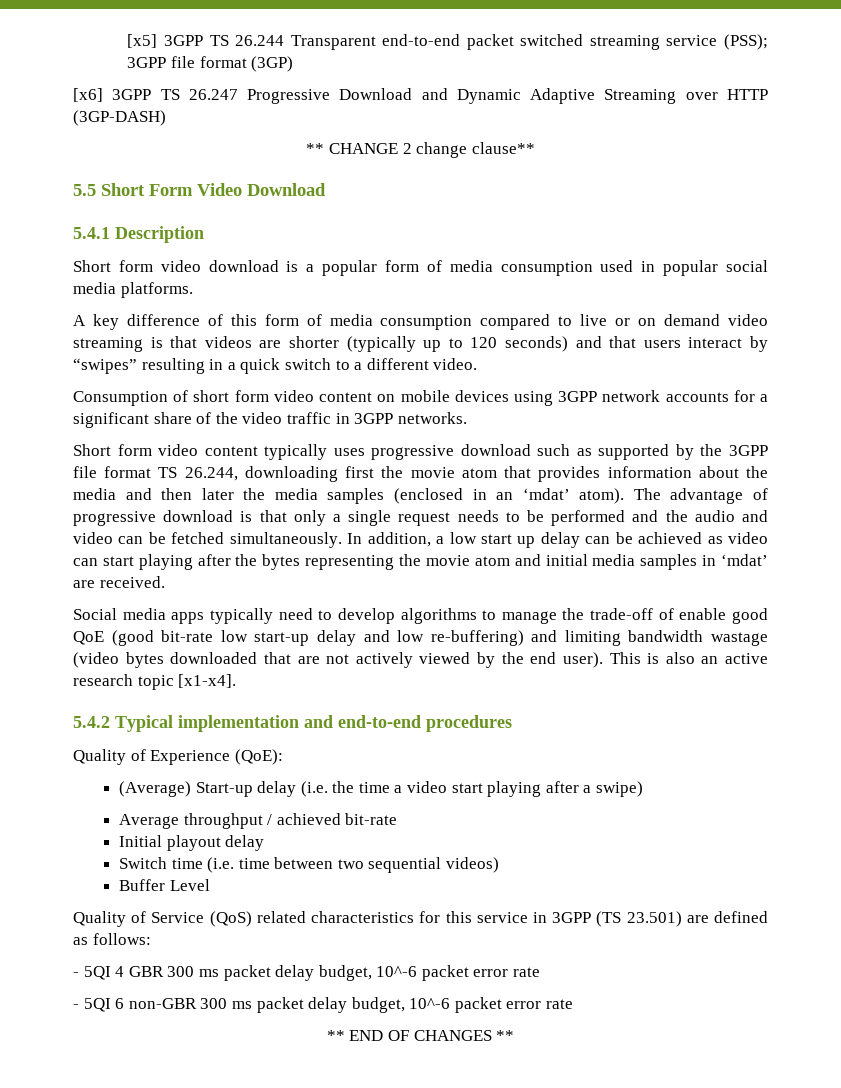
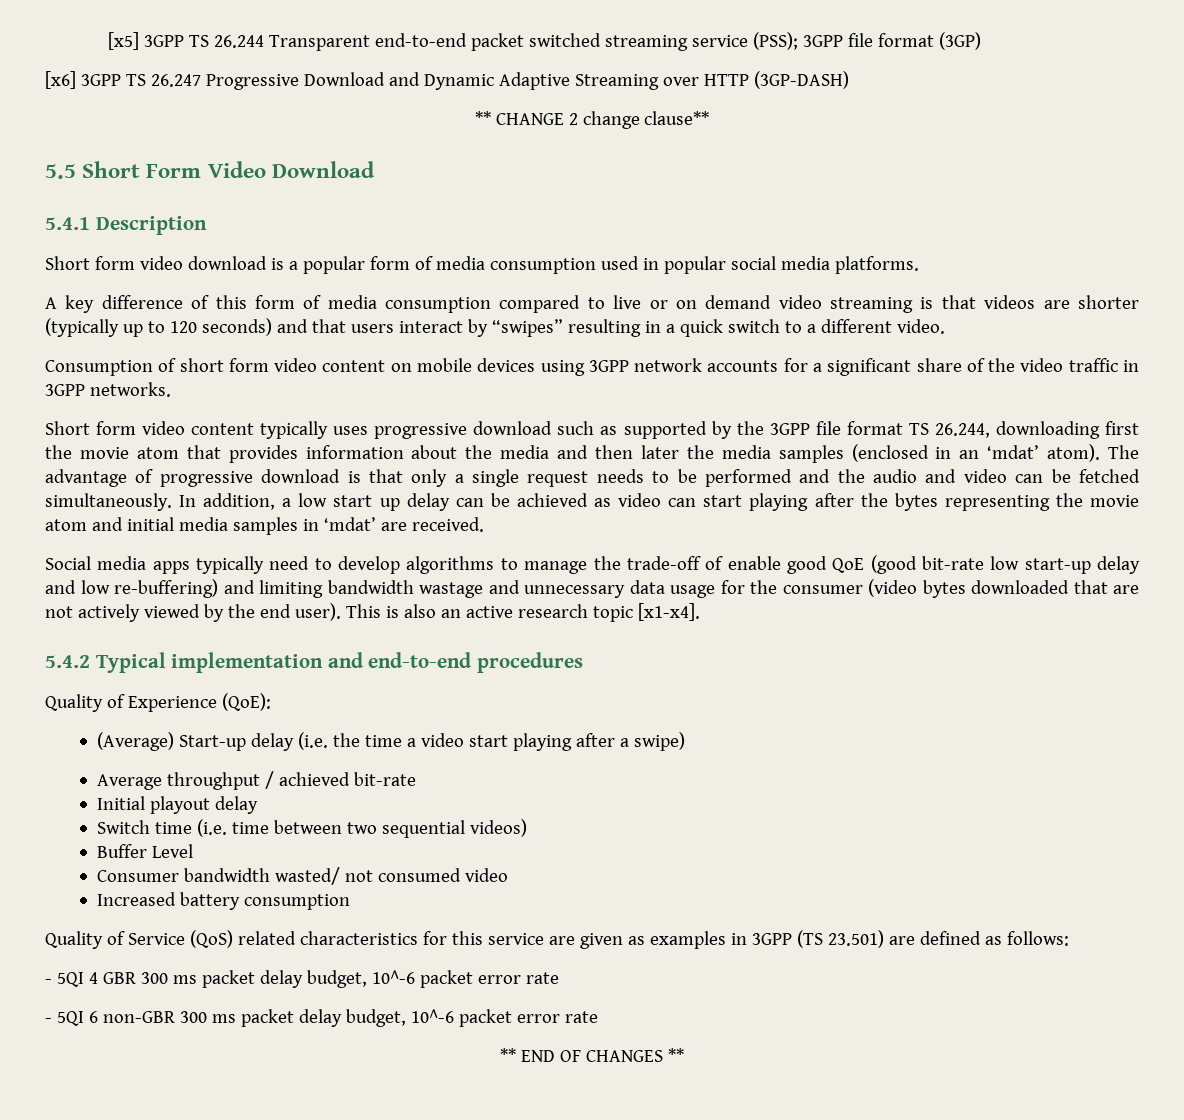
- Social media apps typically need to develop algorithms to manage the trade-off of enable good QoE (good bit-rate low start-up delay and low re-buffering) and limiting bandwidth wastage (video bytes downloaded that are not actively viewed by the end user).
+ Social media apps typically need to develop algorithms to manage the trade-off of enable good QoE (good bit-rate low start-up delay and low re-buffering) and limiting bandwidth wastage and unnecessary data usage for the consumer (video bytes downloaded that are not actively viewed by the end user).
+ Consumer bandwidth wasted/ not consumed video
+ Increased battery consumption
- Quality of Service (QoS) related characteristics for this service in 3GPP (TS 23.501) are defined as follows:
+ Quality of Service (QoS) related characteristics for this service are given as examples in 3GPP (TS 23.501) are defined as follows:

